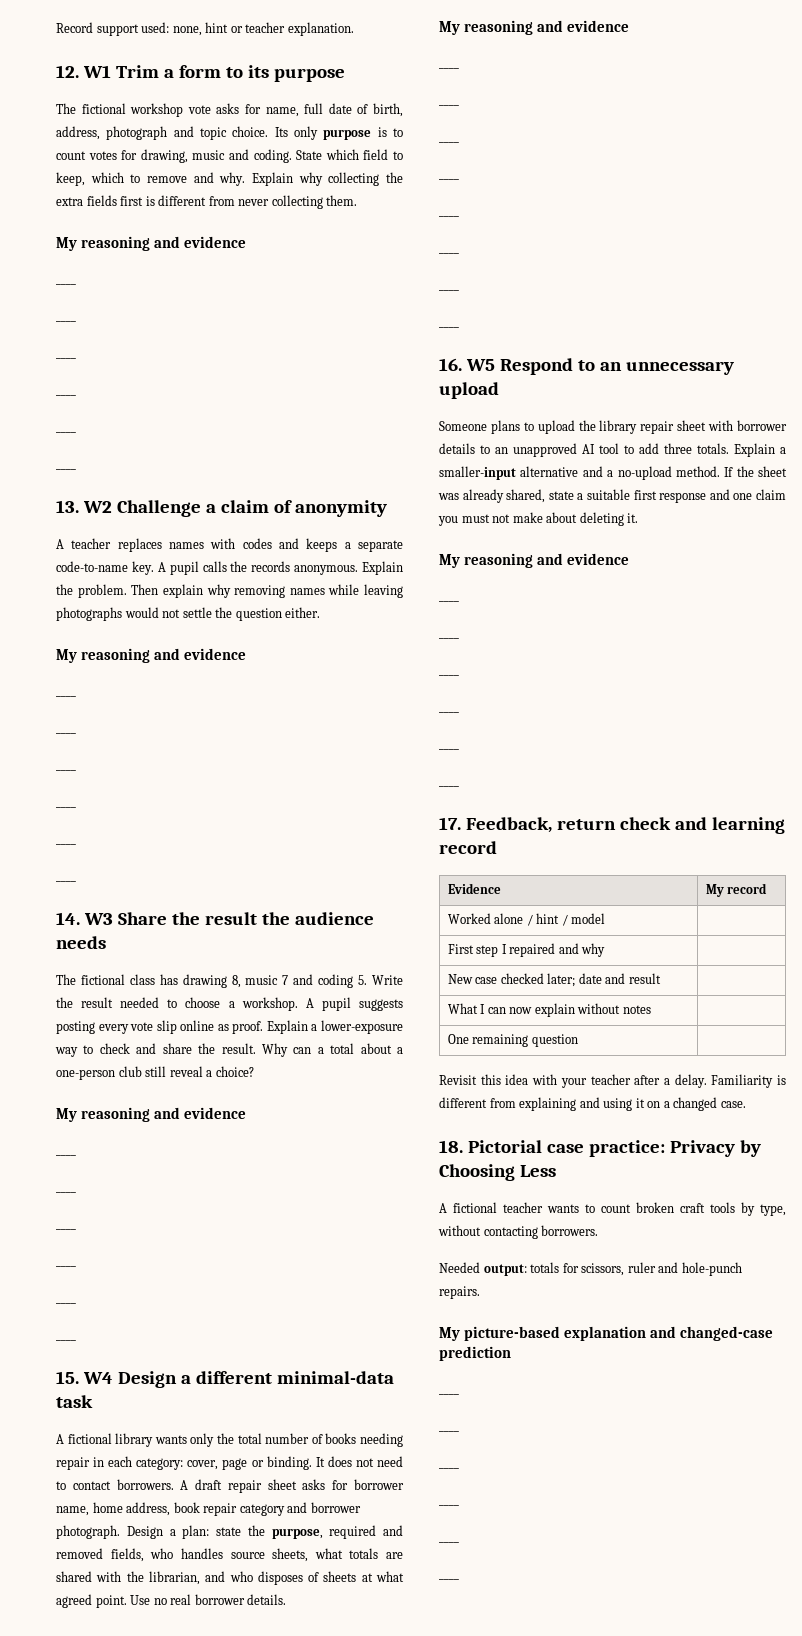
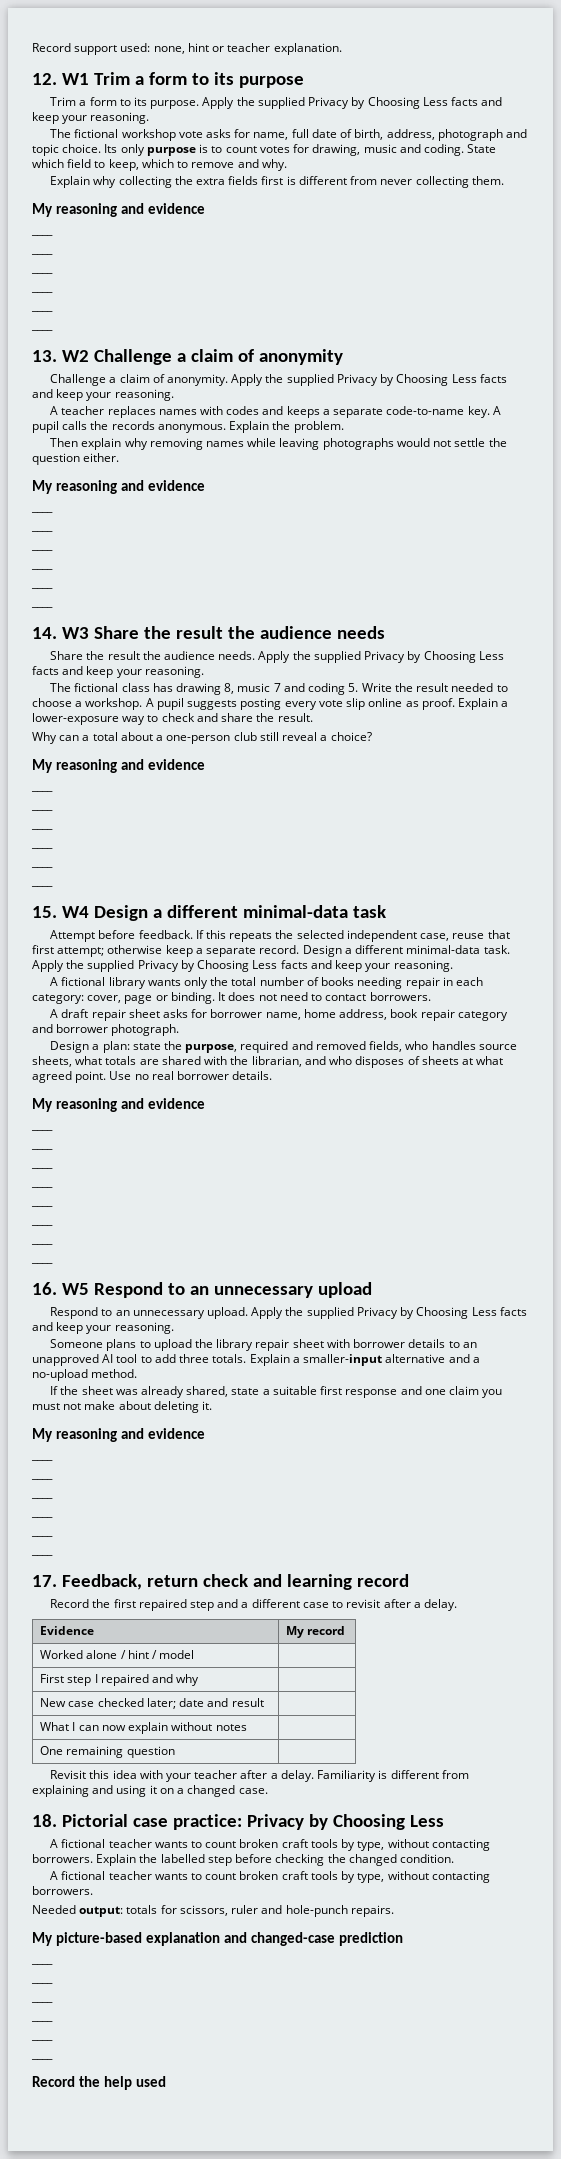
+ Trim a form to its purpose. Apply the supplied Privacy by Choosing Less facts and keep your reasoning.
- State which field to keep, which to remove and why. Explain why collecting the extra fields first is different from never collecting them.
+ State which field to keep, which to remove and why.
+ Explain why collecting the extra fields first is different from never collecting them.
+ Challenge a claim of anonymity. Apply the supplied Privacy by Choosing Less facts and keep your reasoning.
- Explain the problem. Then explain why removing names while leaving photographs would not settle the question either.
+ Explain the problem.
+ Then explain why removing names while leaving photographs would not settle the question either.
+ Share the result the audience needs. Apply the supplied Privacy by Choosing Less facts and keep your reasoning.
- Explain a lower-exposure way to check and share the result. Why can a total about a one-person club still reveal a choice?
+ Explain a lower-exposure way to check and share the result.
+ Why can a total about a one-person club still reveal a choice?
+ Attempt before feedback. If this repeats the selected independent case, reuse that first attempt; otherwise keep a separate record. Design a different minimal-data task. Apply the supplied Privacy by Choosing Less facts and keep your reasoning.
- It does not need to contact borrowers. A draft repair sheet asks for borrower name, home address, book repair category and borrower photograph. Design a plan: state the purpose, required and removed fields, who handles source sheets, what totals are shared with the librarian, and who disposes of sheets at what agreed point.
+ It does not need to contact borrowers.
+ A draft repair sheet asks for borrower name, home address, book repair category and borrower photograph.
+ Design a plan: state the purpose, required and removed fields, who handles source sheets, what totals are shared with the librarian, and who disposes of sheets at what agreed point.
+ Respond to an unnecessary upload. Apply the supplied Privacy by Choosing Less facts and keep your reasoning.
- Explain a smaller-input alternative and a no-upload method. If the sheet was already shared, state a suitable first response and one claim you must not make about deleting it.
+ Explain a smaller-input alternative and a no-upload method.
+ If the sheet was already shared, state a suitable first response and one claim you must not make about deleting it.
+ Record the first repaired step and a different case to revisit after a delay.
+ A fictional teacher wants to count broken craft tools by type, without contacting borrowers. Explain the labelled step before checking the changed condition.
+ Record the help used

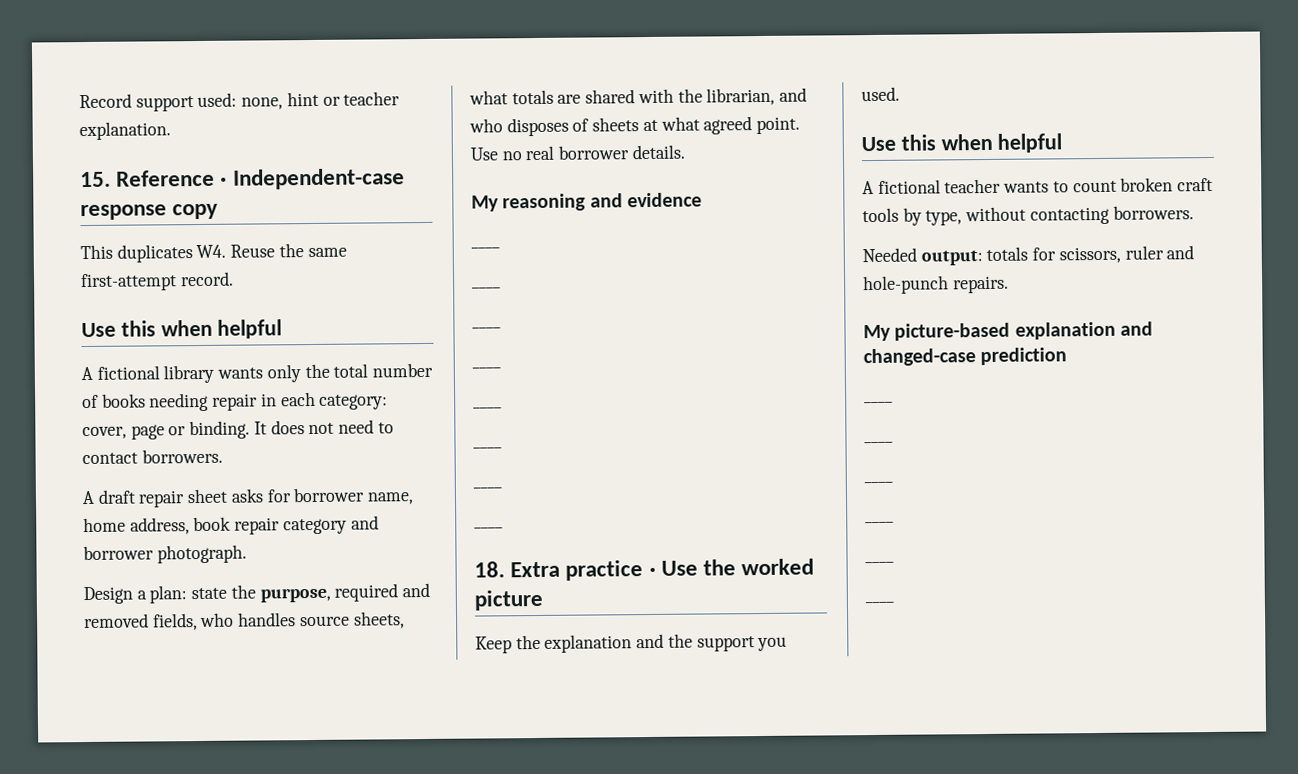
- 12. W1 Trim a form to its purpose
- Trim a form to its purpose. Apply the supplied Privacy by Choosing Less facts and keep your reasoning.
- The fictional workshop vote asks for name, full date of birth, address, photograph and topic choice. Its only purpose is to count votes for drawing, music and coding. State which field to keep, which to remove and why.
- Explain why collecting the extra fields first is different from never collecting them.
- My reasoning and evidence
- ____
- ____
- ____
- ____
- ____
- ____
- 13. W2 Challenge a claim of anonymity
- Challenge a claim of anonymity. Apply the supplied Privacy by Choosing Less facts and keep your reasoning.
- A teacher replaces names with codes and keeps a separate code-to-name key. A pupil calls the records anonymous. Explain the problem.
- Then explain why removing names while leaving photographs would not settle the question either.
- My reasoning and evidence
- ____
- ____
- ____
- ____
- ____
- ____
- 14. W3 Share the result the audience needs
- Share the result the audience needs. Apply the supplied Privacy by Choosing Less facts and keep your reasoning.
- The fictional class has drawing 8, music 7 and coding 5. Write the result needed to choose a workshop. A pupil suggests posting every vote slip online as proof. Explain a lower-exposure way to check and share the result.
- Why can a total about a one-person club still reveal a choice?
- My reasoning and evidence
- ____
- ____
- ____
- ____
- ____
- ____
- 15. W4 Design a different minimal-data task
- Attempt before feedback. If this repeats the selected independent case, reuse that first attempt; otherwise keep a separate record. Design a different minimal-data task. Apply the supplied Privacy by Choosing Less facts and keep your reasoning.
+ 15. Reference · Independent-case response copy
+ This duplicates W4. Reuse the same first-attempt record.
+ Use this when helpful
- 16. W5 Respond to an unnecessary upload
- Respond to an unnecessary upload. Apply the supplied Privacy by Choosing Less facts and keep your reasoning.
- Someone plans to upload the library repair sheet with borrower details to an unapproved AI tool to add three totals. Explain a smaller-input alternative and a no-upload method.
- If the sheet was already shared, state a suitable first response and one claim you must not make about deleting it.
- My reasoning and evidence
- ____
- ____
- ____
- ____
- ____
- ____
- 17. Feedback, return check and learning record
- Record the first repaired step and a different case to revisit after a delay.
- Evidence | My record
- Worked alone / hint / model |
- First step I repaired and why |
- New case checked later; date and result |
- What I can now explain without notes |
- One remaining question |
- Revisit this idea with your teacher after a delay. Familiarity is different from explaining and using it on a changed case.
- 18. Pictorial case practice: Privacy by Choosing Less
- A fictional teacher wants to count broken craft tools by type, without contacting borrowers. Explain the labelled step before checking the changed condition.
+ 18. Extra practice · Use the worked picture
+ Keep the explanation and the support you used.
+ Use this when helpful
- Record the help used

